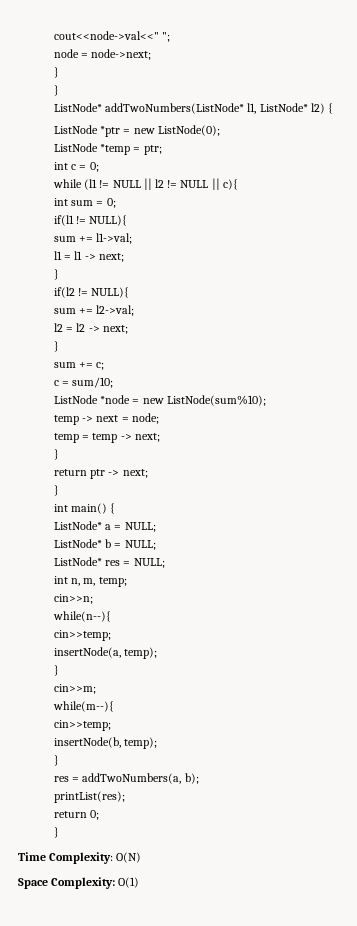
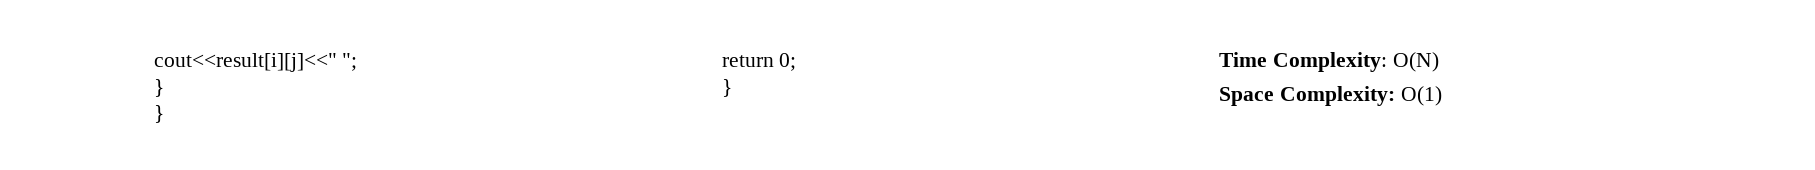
- cout<<node->val<<" ";
+ cout<<result[i][j]<<" ";
- node = node->next;
- ListNode* addTwoNumbers(ListNode* l1, ListNode* l2) {
- ListNode *ptr = new ListNode(0);
- ListNode *temp = ptr;
- int c = 0;
- while (l1 != NULL || l2 != NULL || c){
- int sum = 0;
- if(l1 != NULL){
- sum += l1->val;
- l1 = l1 -> next;
- }
- if(l2 != NULL){
- sum += l2->val;
- l2 = l2 -> next;
- }
- sum += c;
- c = sum/10;
- ListNode *node = new ListNode(sum%10);
- temp -> next = node;
- temp = temp -> next;
- }
- return ptr -> next;
- }
- int main() {
- ListNode* a = NULL;
- ListNode* b = NULL;
- ListNode* res = NULL;
- int n, m, temp;
- cin>>n;
- while(n--){
- cin>>temp;
- insertNode(a, temp);
- }
- cin>>m;
- while(m--){
- cin>>temp;
- insertNode(b, temp);
- }
- res = addTwoNumbers(a, b);
- printList(res);

